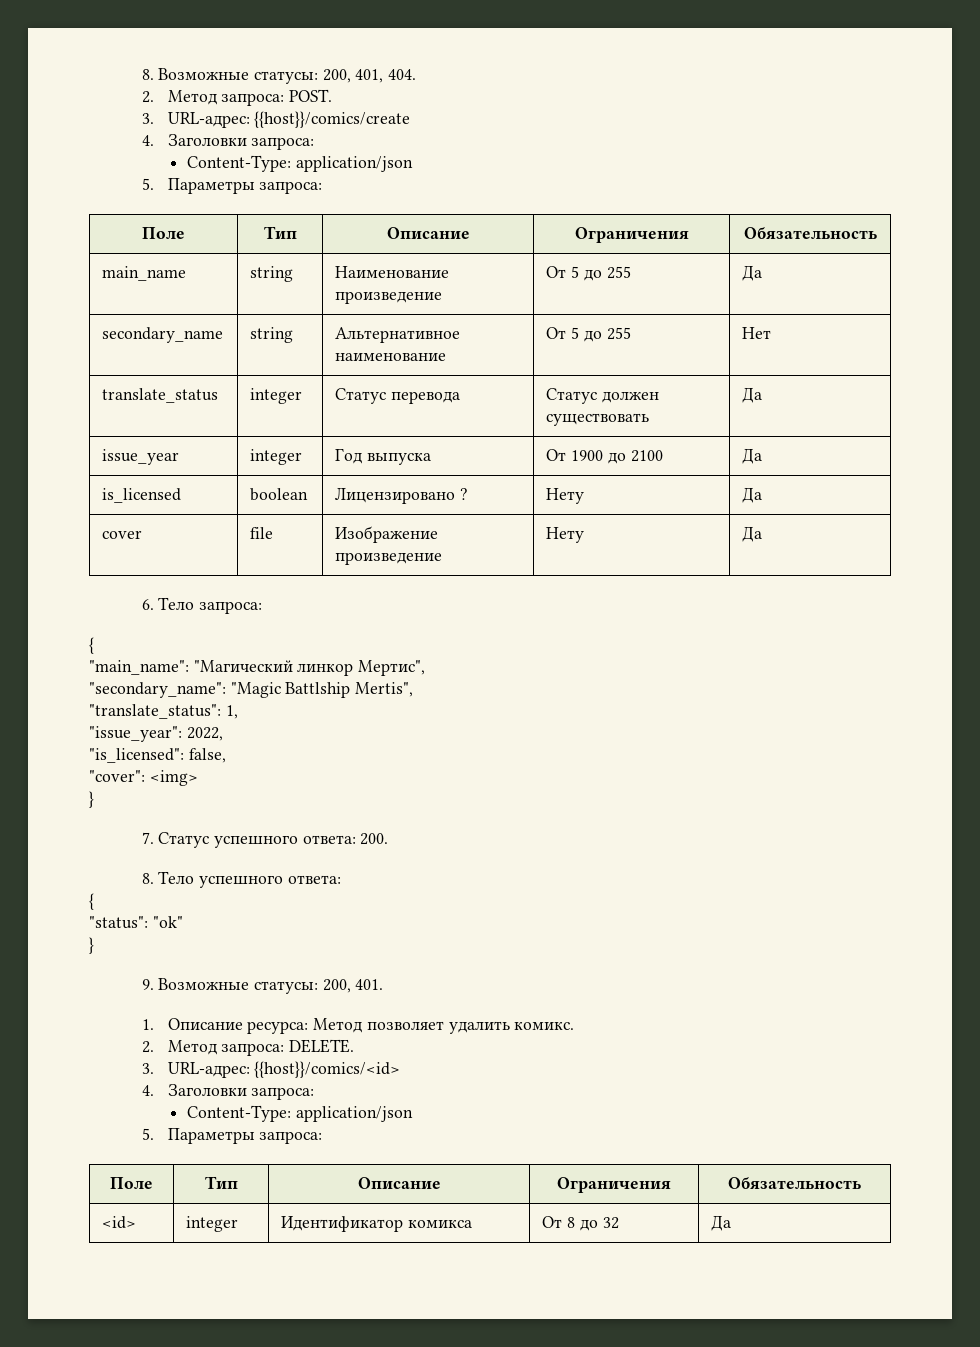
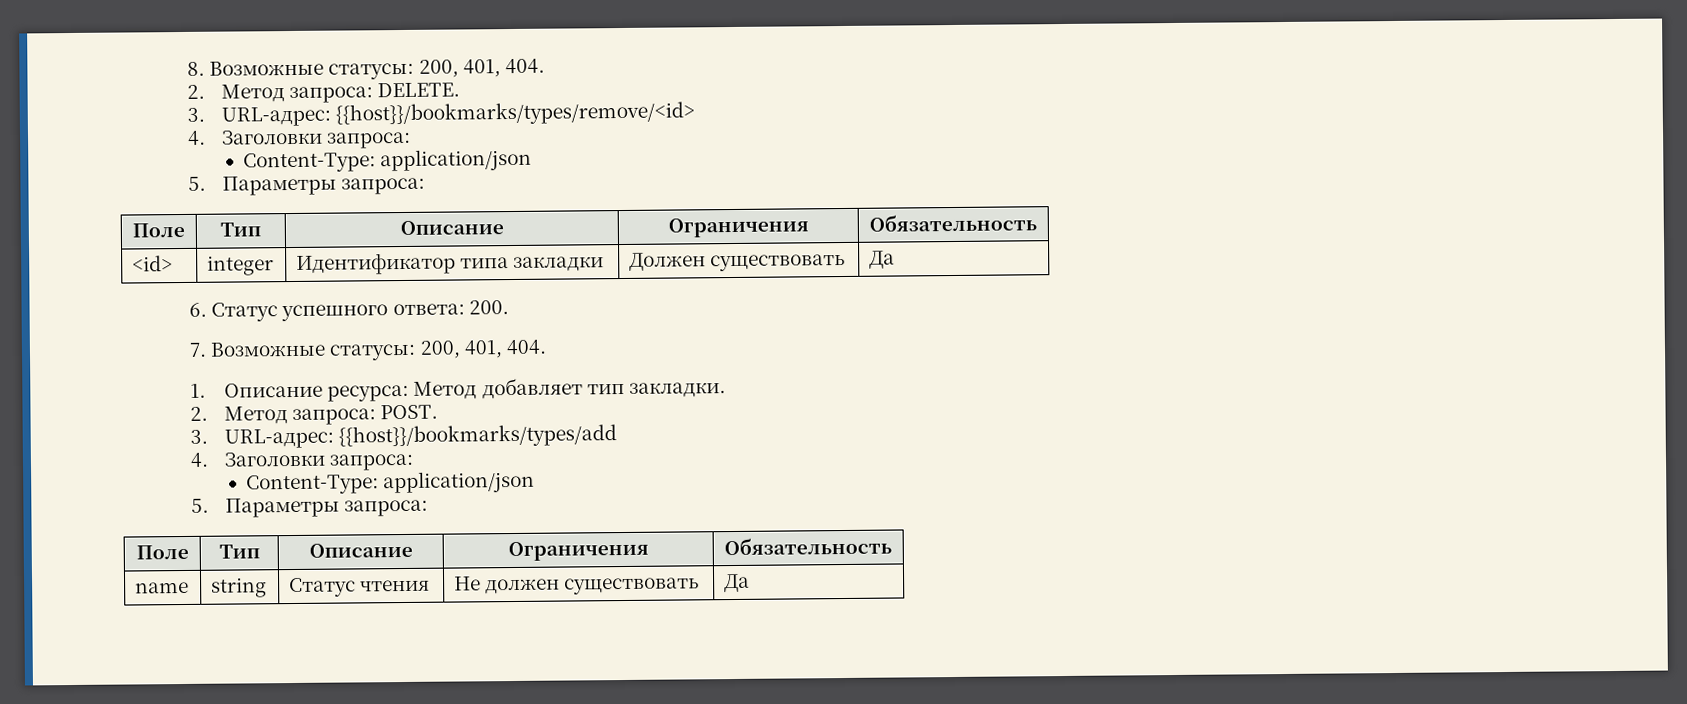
- 2. Метод запроса: POST.
- 3. URL-адрес: {{host}}/comics/create
- 4. Заголовки запроса:
- Content-Type: application/json
- 5. Параметры запроса:
- Поле | Тип | Описание | Ограничения | Обязательность
- main_name | string | Наименование произведение | От 5 до 255 | Да
- secondary_name | string | Альтернативное наименование | От 5 до 255 | Нет
- translate_status | integer | Статус перевода | Статус должен существовать | Да
- issue_year | integer | Год выпуска | От 1900 до 2100 | Да
- is_licensed | boolean | Лицензировано ? | Нету | Да
- cover | file | Изображение произведение | Нету | Да
- 6. Тело запроса:
- {
- "main_name": "Магический линкор Мертис",
- "secondary_name": "Magic Battlship Mertis",
- "translate_status": 1,
- "issue_year": 2022,
- "is_licensed": false,
- "cover": <img>
- }
- 7. Статус успешного ответа: 200.
- 8. Тело успешного ответа:
- {
- "status": "ok"
- }
- 9. Возможные статусы: 200, 401.
- 1. Описание ресурса: Метод позволяет удалить комикс.
- 3. URL-адрес: {{host}}/comics/<id>
+ 3. URL-адрес: {{host}}/bookmarks/types/remove/<id>
- <id> | integer | Идентификатор комикса | От 8 до 32 | Да
+ <id> | integer | Идентификатор типа закладки | Должен существовать | Да
+ 6. Статус успешного ответа: 200.
+ 7. Возможные статусы: 200, 401, 404.
+ 1. Описание ресурса: Метод добавляет тип закладки.
+ 2. Метод запроса: POST.
+ 3. URL-адрес: {{host}}/bookmarks/types/add
+ 4. Заголовки запроса:
+ Content-Type: application/json
+ 5. Параметры запроса:
+ Поле | Тип | Описание | Ограничения | Обязательность
+ name | string | Статус чтения | Не должен существовать | Да

